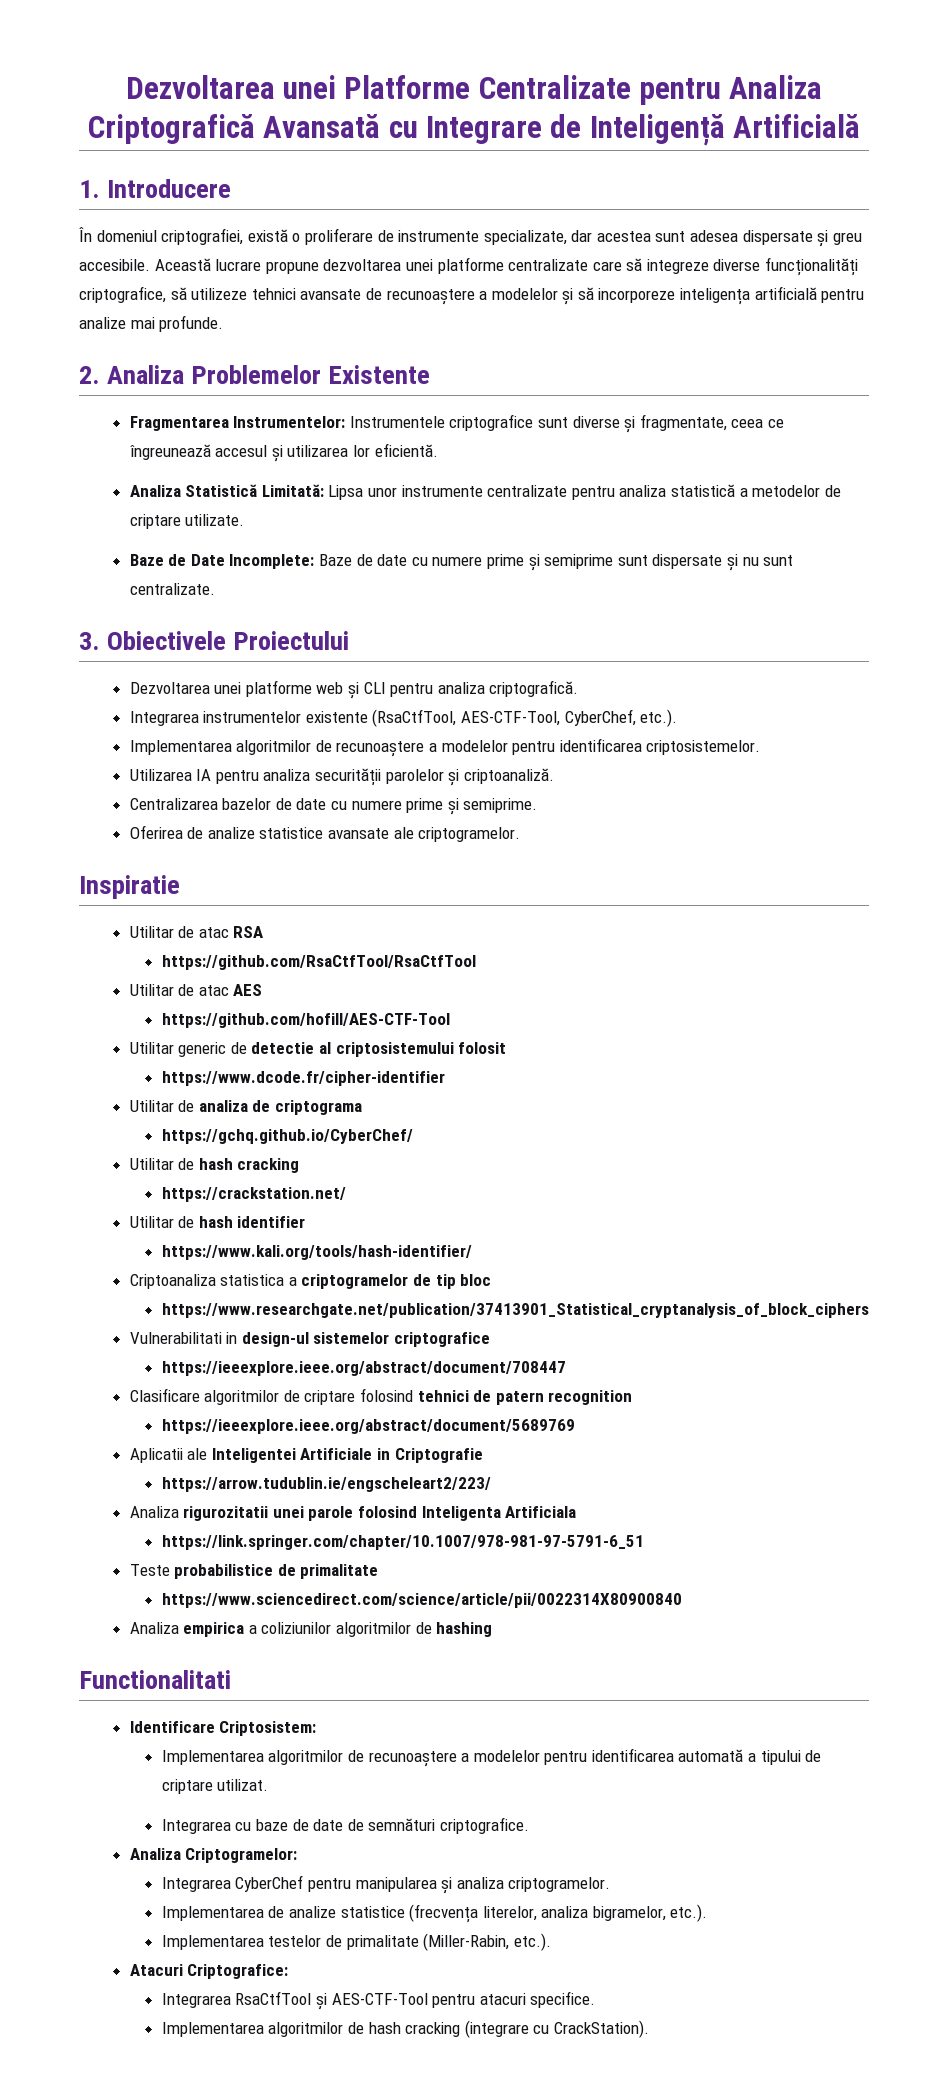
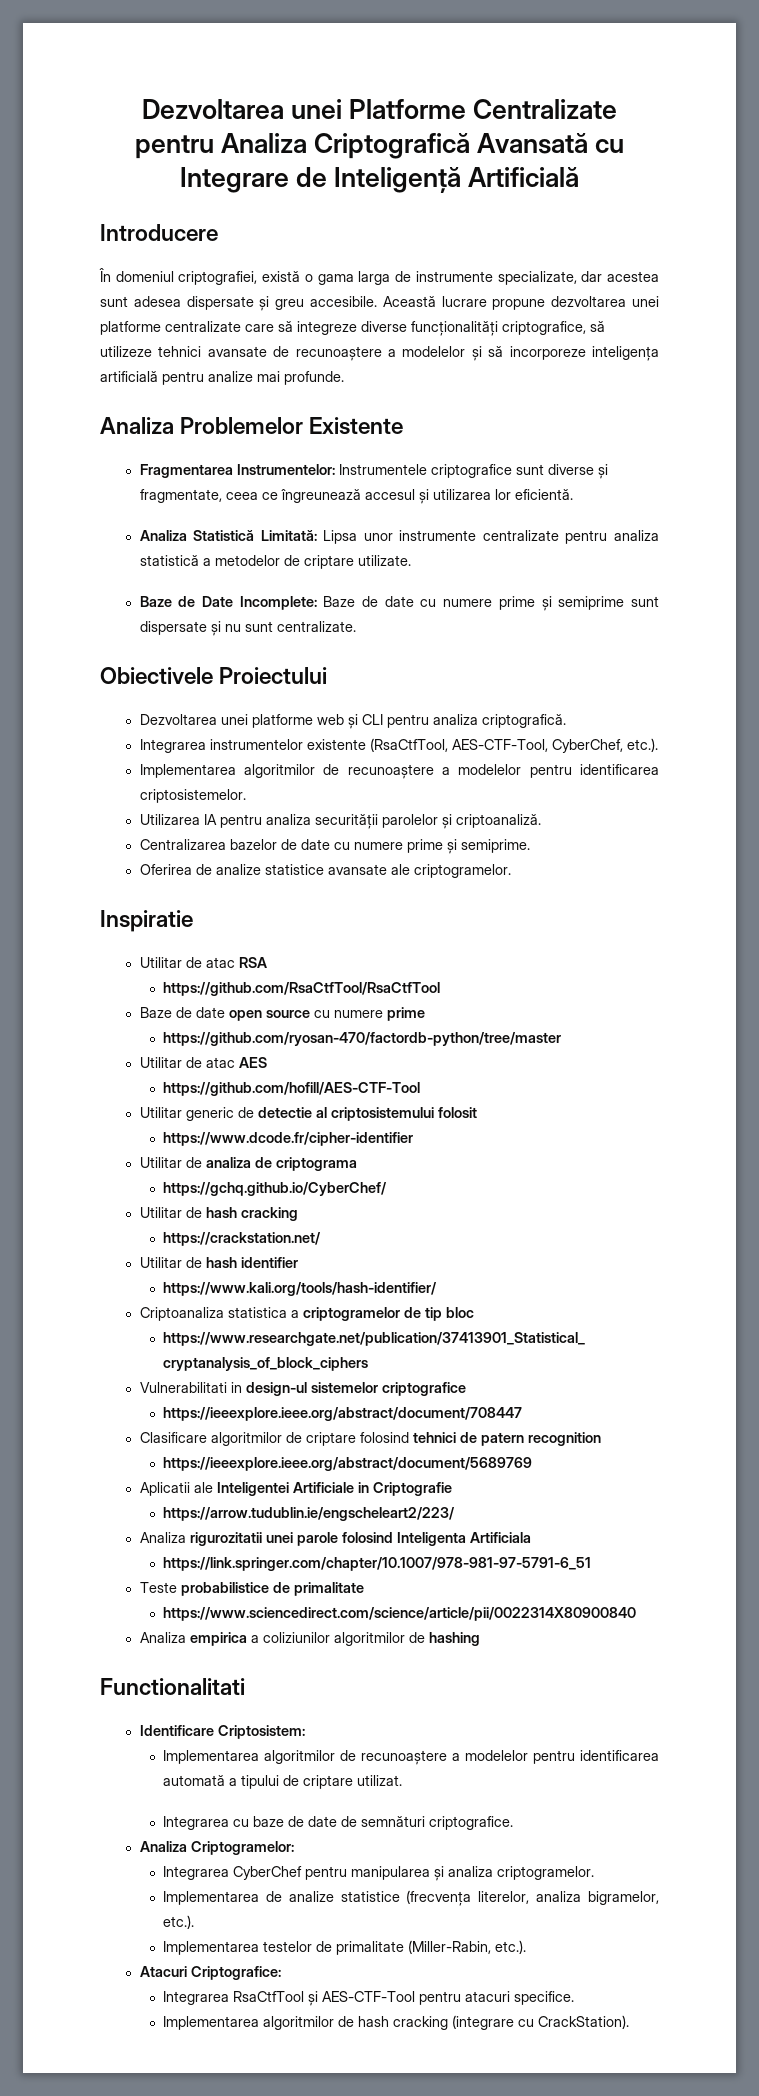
- 1. Introducere
+ Introducere
- În domeniul criptografiei, există o proliferare de instrumente specializate, dar acestea sunt adesea dispersate și greu accesibile.
+ În domeniul criptografiei, există o gama larga de instrumente specializate, dar acestea sunt adesea dispersate și greu accesibile.
- 2. Analiza Problemelor Existente
+ Analiza Problemelor Existente
- 3. Obiectivele Proiectului
+ Obiectivele Proiectului
+ Baze de date open source cu numere prime
+ https://github.com/ryosan-470/factordb-python/tree/master

